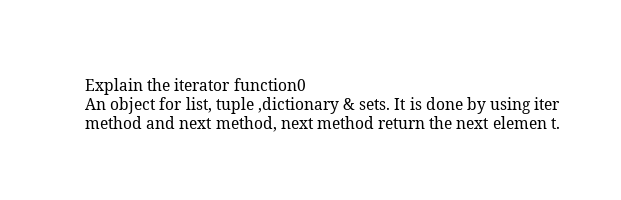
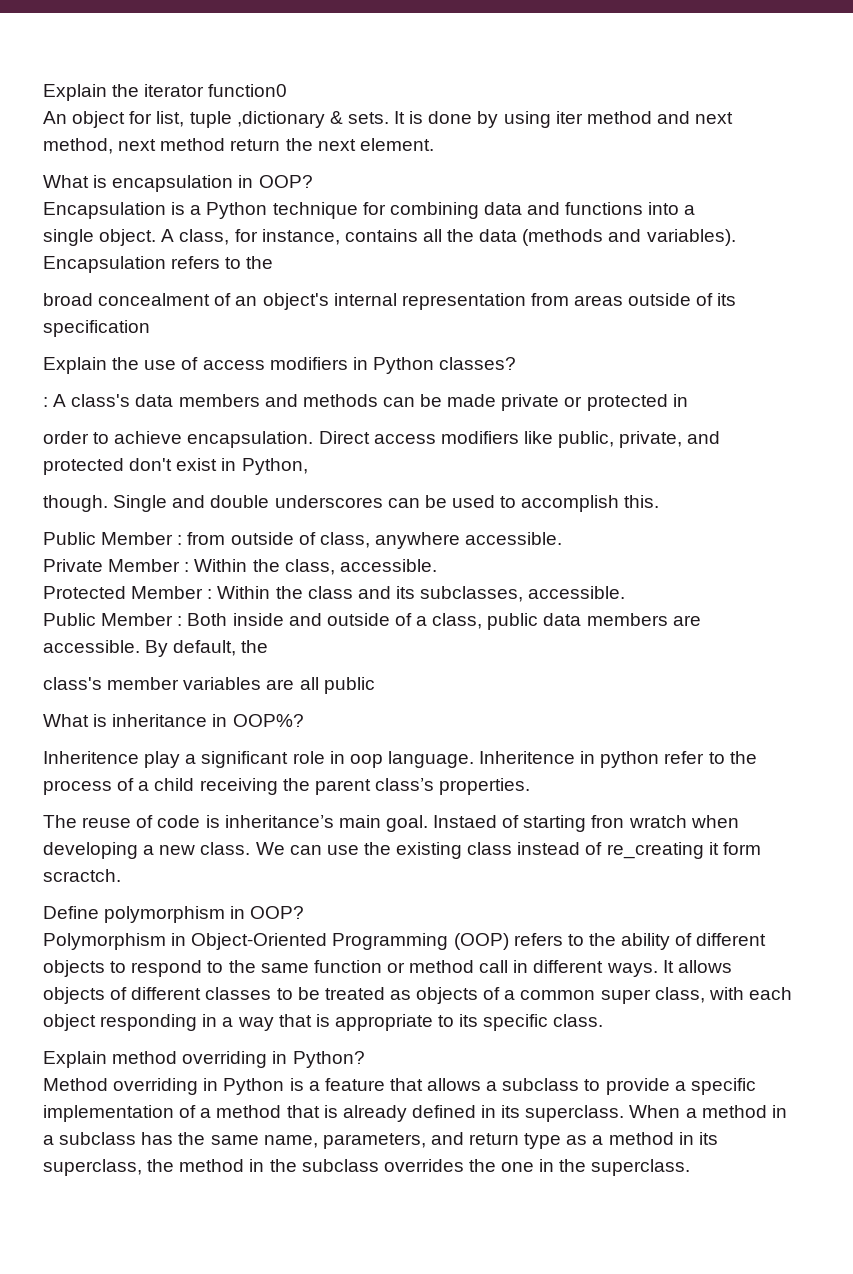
- It is done by using iter method and next method, next method return the next elemen t.
+ It is done by using iter method and next method, next method return the next element.
+ What is encapsulation in OOP?
+ Encapsulation is a Python technique for combining data and functions into a
+ single object. A class, for instance, contains all the data (methods and variables). Encapsulation refers to the
+ broad concealment of an object's internal representation from areas outside of its specification
+ Explain the use of access modifiers in Python classes?
+ : A class's data members and methods can be made private or protected in
+ order to achieve encapsulation. Direct access modifiers like public, private, and protected don't exist in Python,
+ though. Single and double underscores can be used to accomplish this.
+ Public Member : from outside of class, anywhere accessible.
+ Private Member : Within the class, accessible.
+ Protected Member : Within the class and its subclasses, accessible.
+ Public Member : Both inside and outside of a class, public data members are accessible. By default, the
+ class's member variables are all public
+ What is inheritance in OOP%?
+ Inheritence play a significant role in oop language. Inheritence in python refer to the process of a child receiving the parent class’s properties.
+ The reuse of code is inheritance’s main goal. Instaed of starting fron wratch when developing a new class. We can use the existing class instead of re_creating it form scractch.
+ Define polymorphism in OOP?
+ Polymorphism in Object-Oriented Programming (OOP) refers to the ability of different objects to respond to the same function or method call in different ways. It allows objects of different classes to be treated as objects of a common super class, with each object responding in a way that is appropriate to its specific class.
+ Explain method overriding in Python?
+ Method overriding in Python is a feature that allows a subclass to provide a specific implementation of a method that is already defined in its superclass. When a method in a subclass has the same name, parameters, and return type as a method in its superclass, the method in the subclass overrides the one in the superclass.

